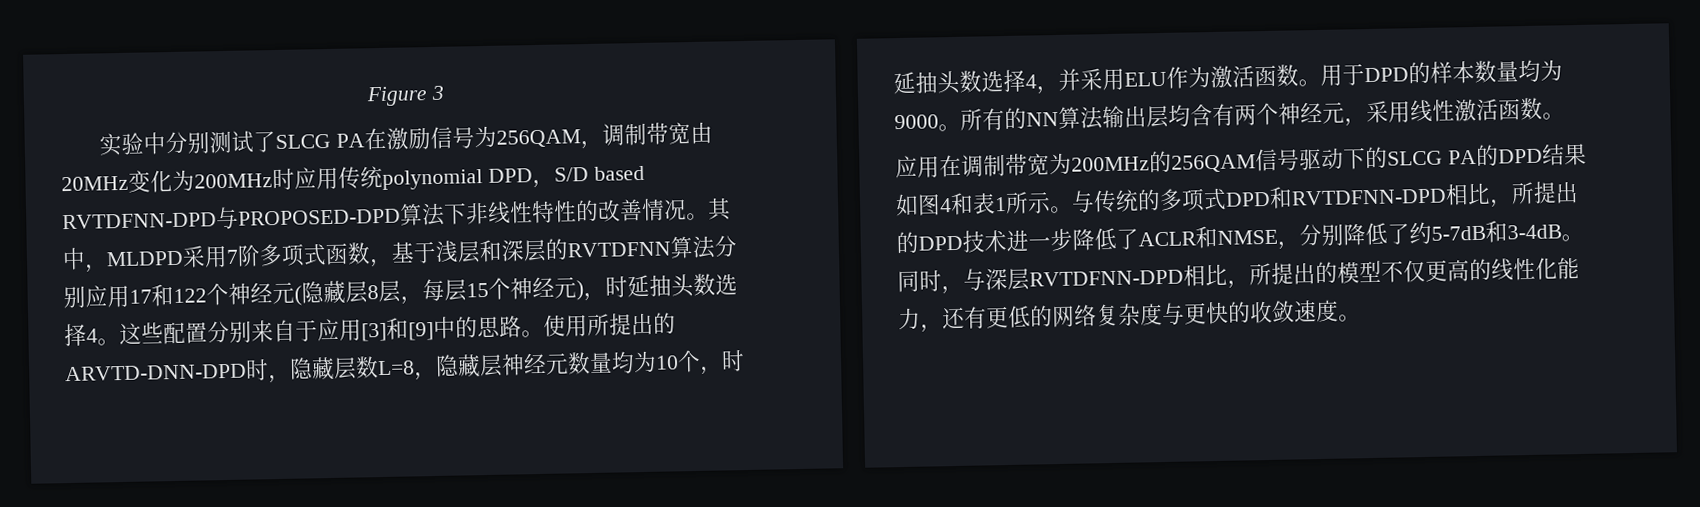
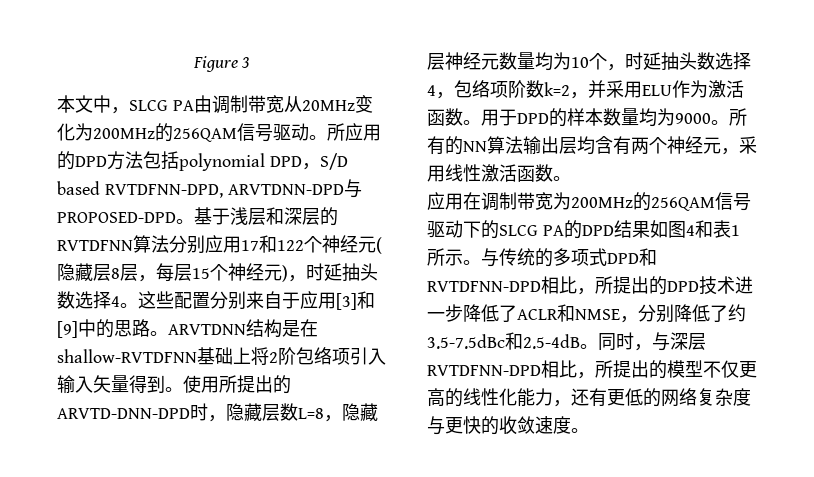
- 实验中分别测试了SLCG PA在激励信号为256QAM，调制带宽由20MHz变化为200MHz时应用传统polynomial DPD，S/D based RVTDFNN-DPD与PROPOSED-DPD算法下非线性特性的改善情况。其中，MLDPD采用7阶多项式函数，基于浅层和深层的RVTDFNN算法分别应用17和122个神经元(隐藏层8层，每层15个神经元)，时延抽头数选择4。
+ 本文中，SLCG PA由调制带宽从20MHz变化为200MHz的256QAM信号驱动。所应用的DPD方法包括polynomial DPD，S/D based RVTDFNN-DPD, ARVTDNN-DPD与PROPOSED-DPD。基于浅层和深层的RVTDFNN算法分别应用17和122个神经元(隐藏层8层，每层15个神经元)，时延抽头数选择4。
+ ARVTDNN结构是在shallow-RVTDFNN基础上将2阶包络项引入输入矢量得到。
- 使用所提出的ARVTD-DNN-DPD时，隐藏层数L=8，隐藏层神经元数量均为10个，时延抽头数选择4，并采用ELU作为激活函数。
+ 使用所提出的ARVTD-DNN-DPD时，隐藏层数L=8，隐藏层神经元数量均为10个，时延抽头数选择4，包络项阶数k=2，并采用ELU作为激活函数。
- 与传统的多项式DPD和RVTDFNN-DPD相比，所提出的DPD技术进一步降低了ACLR和NMSE，分别降低了约5-7dB和3-4dB。
+ 与传统的多项式DPD和RVTDFNN-DPD相比，所提出的DPD技术进一步降低了ACLR和NMSE，分别降低了约3.5-7.5dBc和2.5-4dB。

